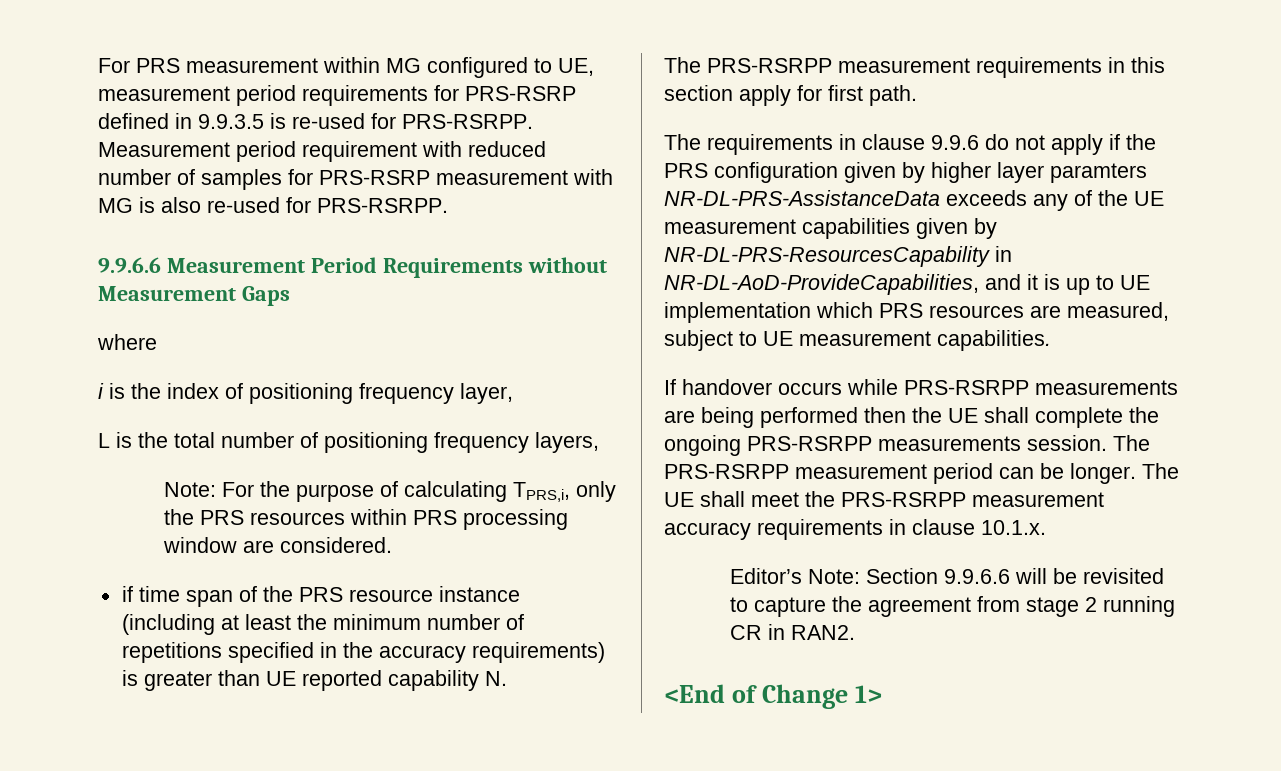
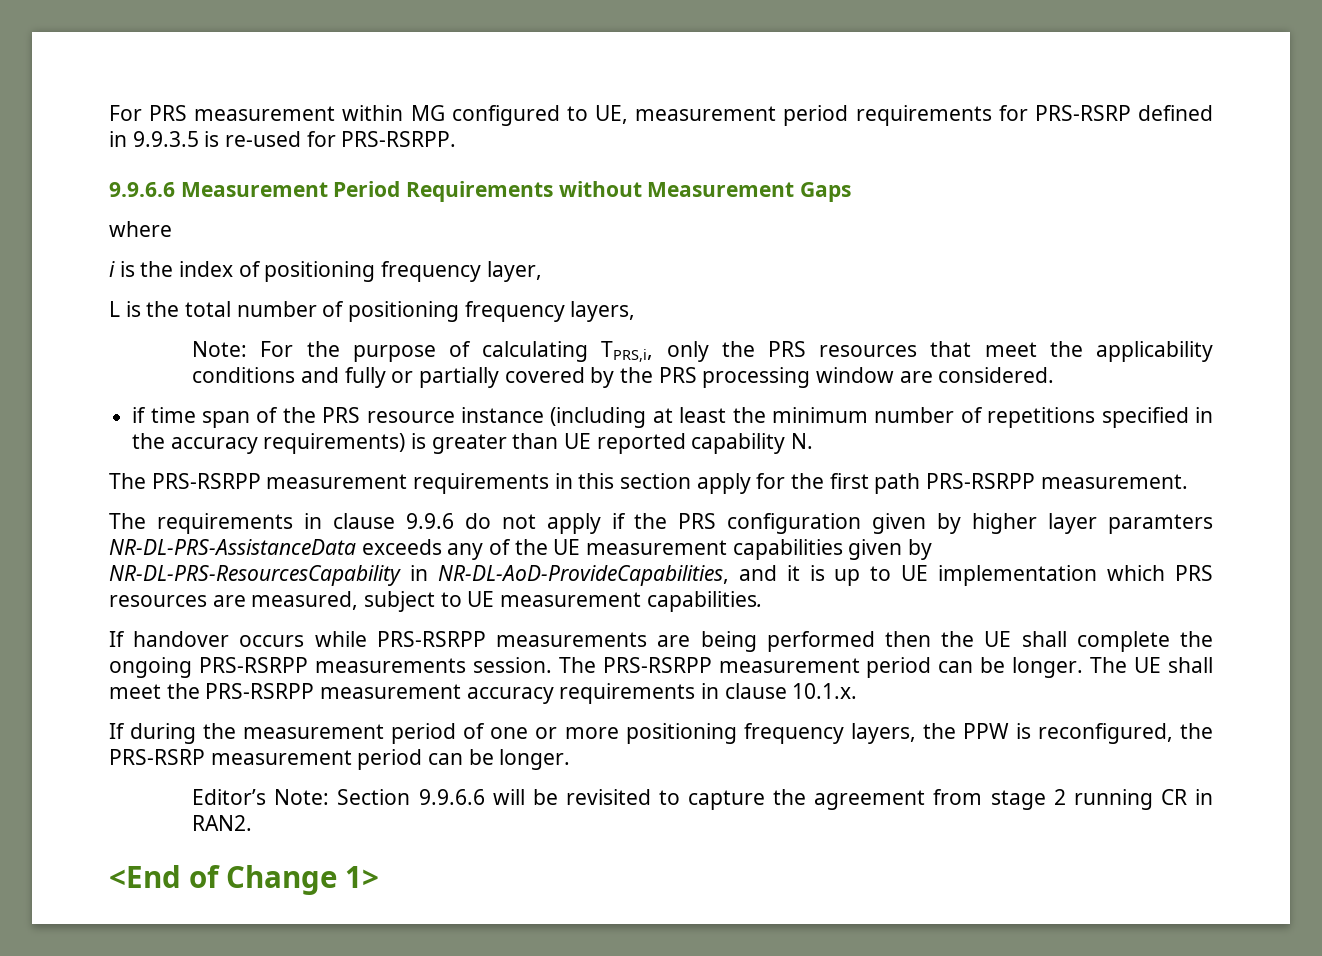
- Measurement period requirement with reduced number of samples for PRS-RSRP measurement with MG is also re-used for PRS-RSRPP.
- Note: For the purpose of calculating TPRS,i, only the PRS resources within PRS processing window are considered.
+ Note: For the purpose of calculating TPRS,i, only the PRS resources that meet the applicability conditions and fully or partially covered by the PRS processing window are considered.
- The PRS-RSRPP measurement requirements in this section apply for first path.
+ The PRS-RSRPP measurement requirements in this section apply for the first path PRS-RSRPP measurement.
+ If during the measurement period of one or more positioning frequency layers, the PPW is reconfigured, the PRS-RSRP measurement period can be longer.

